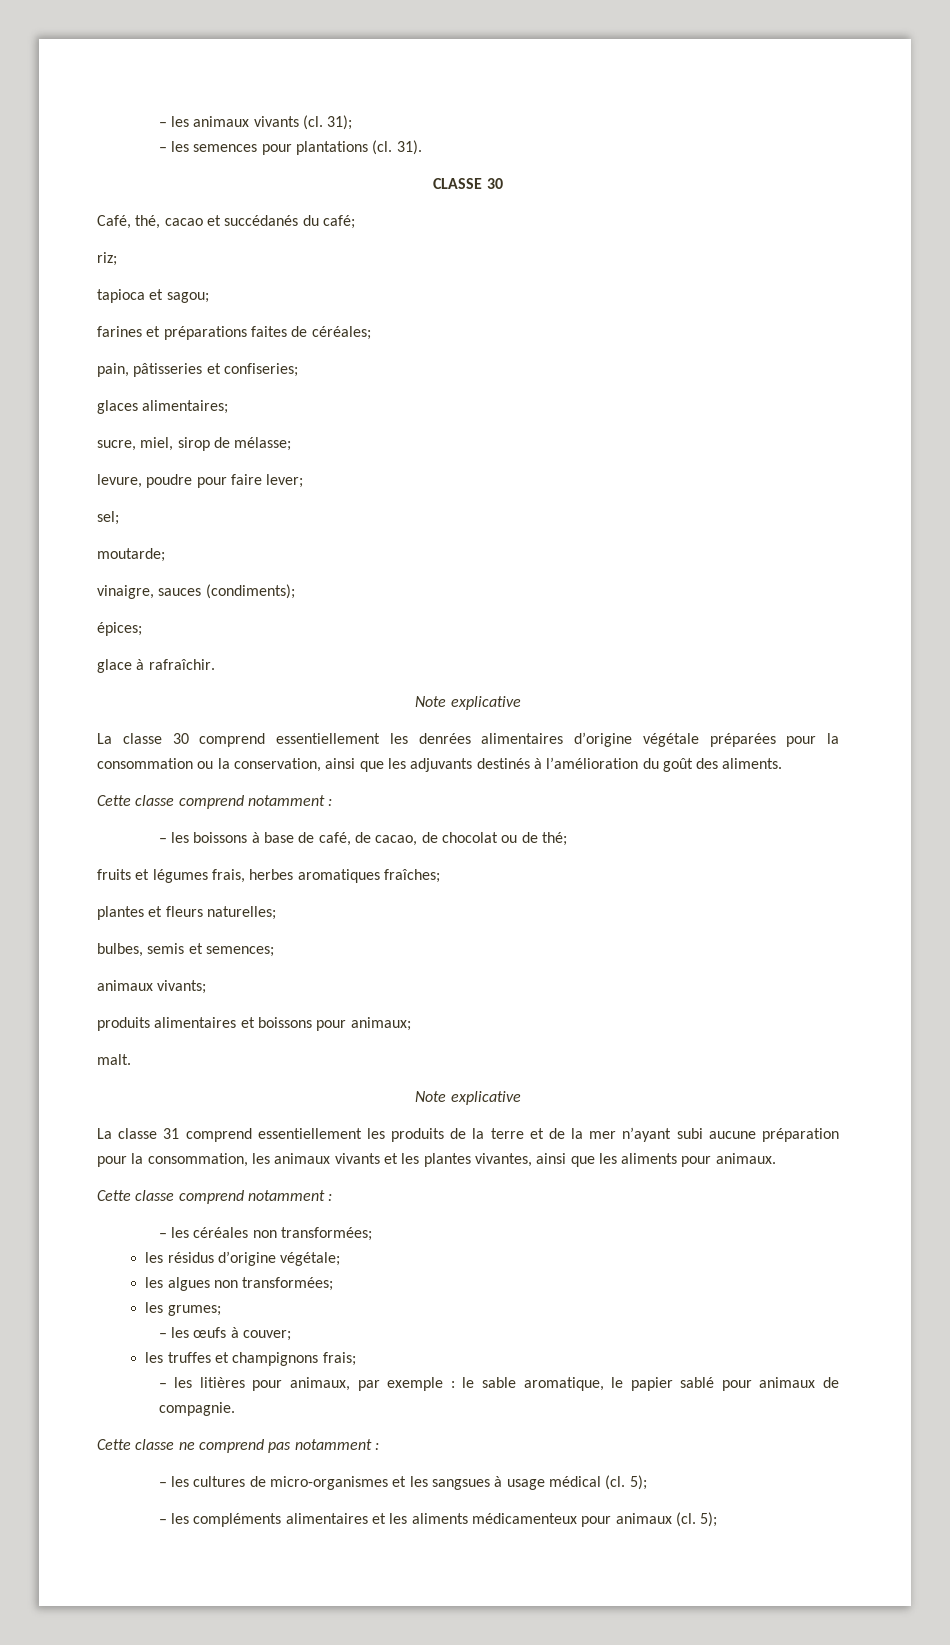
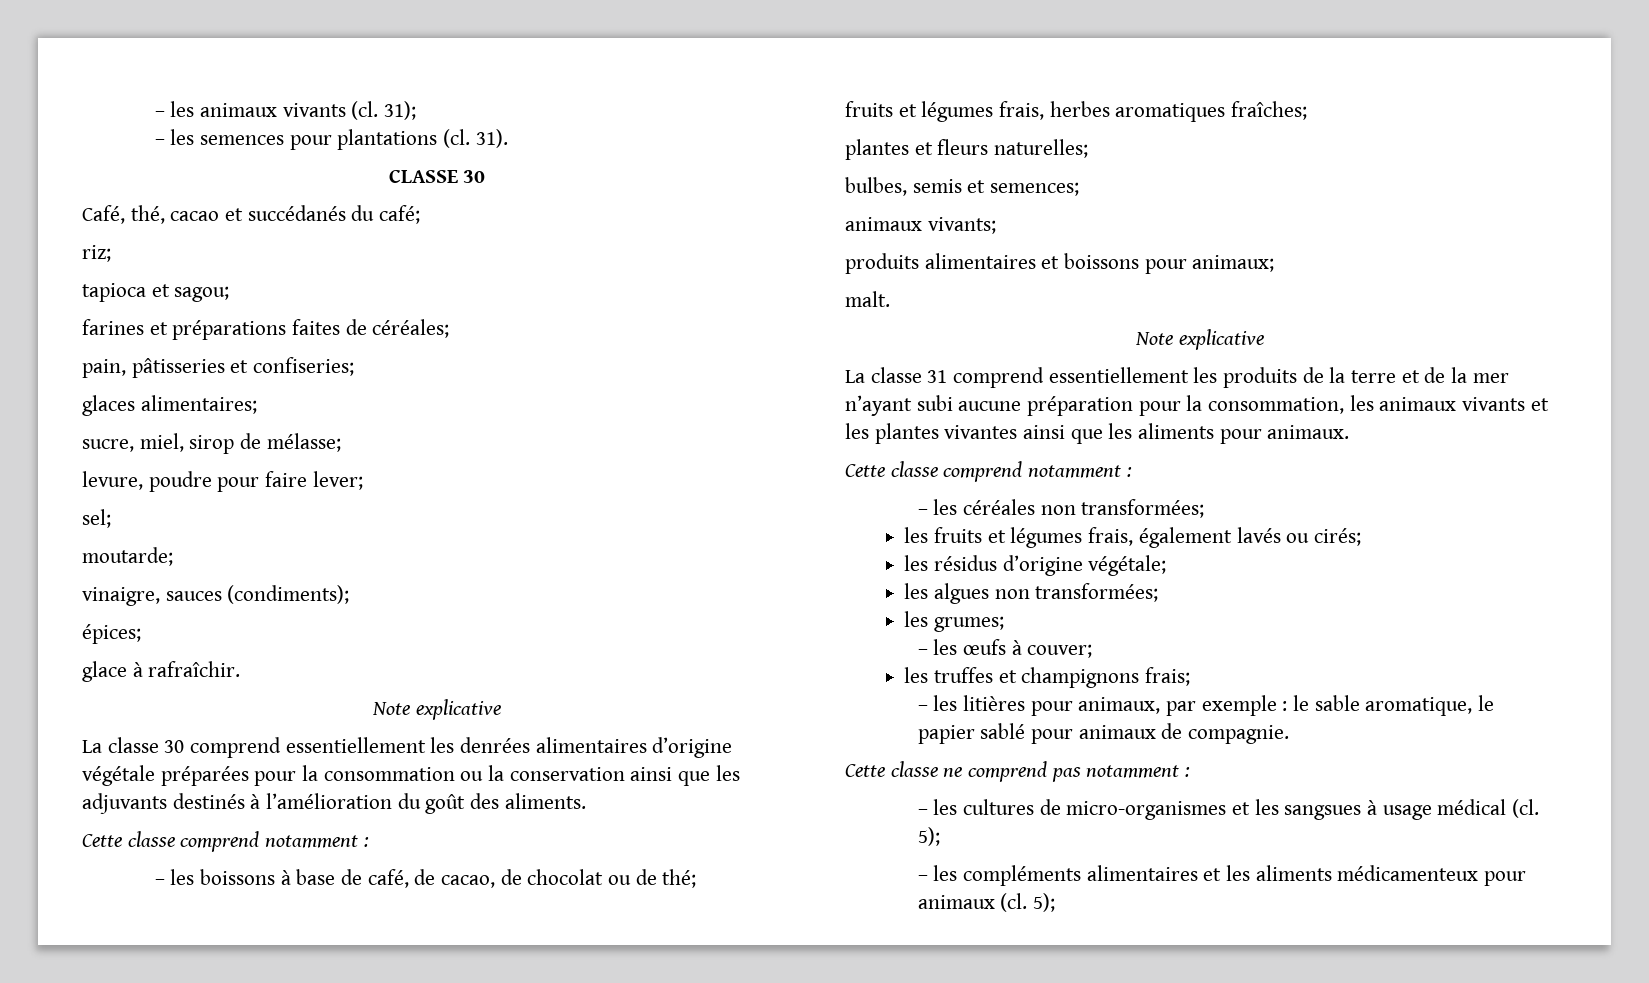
- La classe 30 comprend essentiellement les denrées alimentaires d’origine végétale préparées pour la consommation ou la conservation, ainsi que les adjuvants destinés à l’amélioration du goût des aliments.
+ La classe 30 comprend essentiellement les denrées alimentaires d’origine végétale préparées pour la consommation ou la conservation ainsi que les adjuvants destinés à l’amélioration du goût des aliments.
- La classe 31 comprend essentiellement les produits de la terre et de la mer n’ayant subi aucune préparation pour la consommation, les animaux vivants et les plantes vivantes, ainsi que les aliments pour animaux.
+ La classe 31 comprend essentiellement les produits de la terre et de la mer n’ayant subi aucune préparation pour la consommation, les animaux vivants et les plantes vivantes ainsi que les aliments pour animaux.
+ les fruits et légumes frais, également lavés ou cirés;

